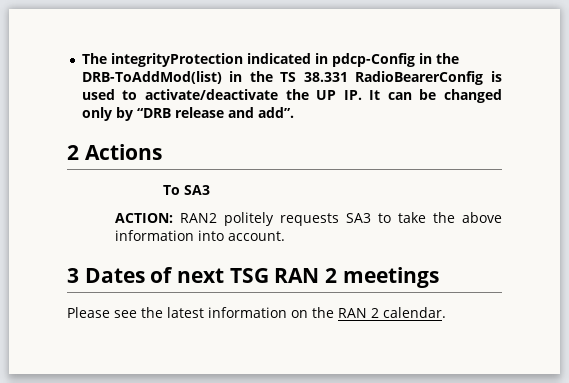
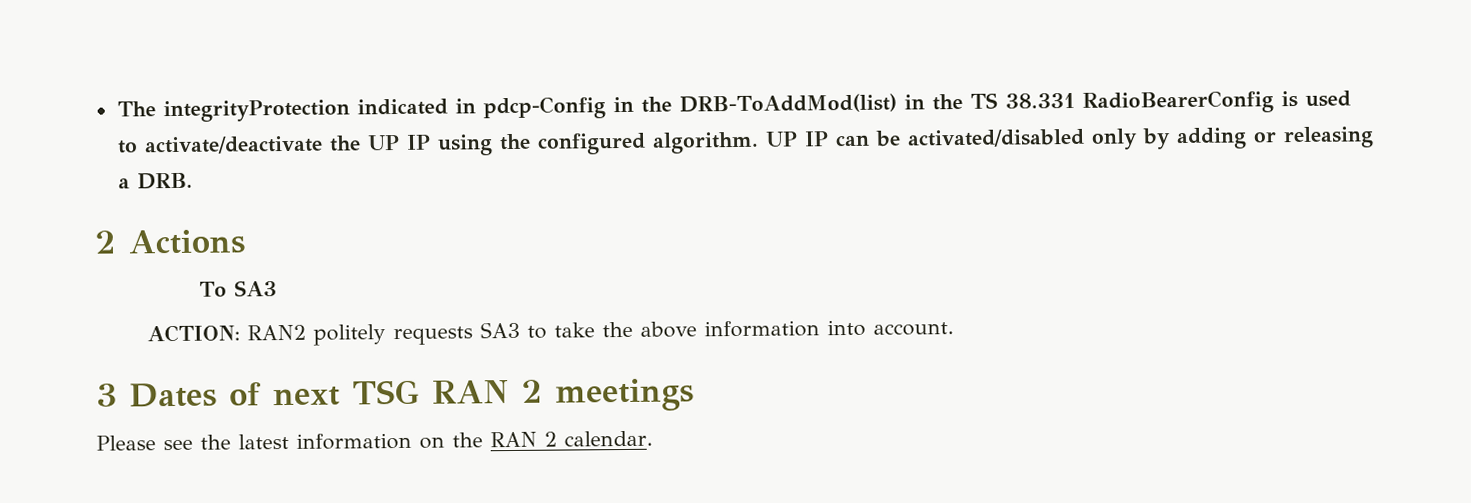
- The integrityProtection indicated in pdcp-Config in the DRB-ToAddMod(list) in the TS 38.331 RadioBearerConfig is used to activate/deactivate the UP IP. It can be changed only by “DRB release and add”.
+ The integrityProtection indicated in pdcp-Config in the DRB-ToAddMod(list) in the TS 38.331 RadioBearerConfig is used to activate/deactivate the UP IP using the configured algorithm. UP IP can be activated/disabled only by adding or releasing a DRB.

